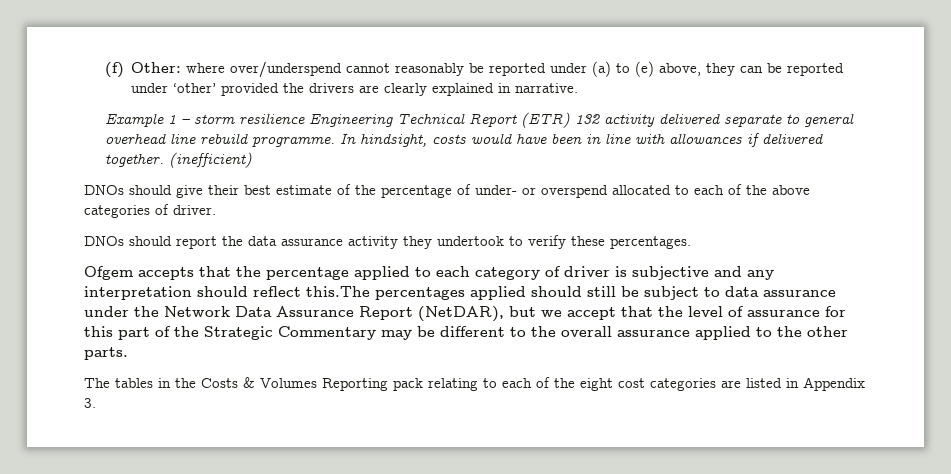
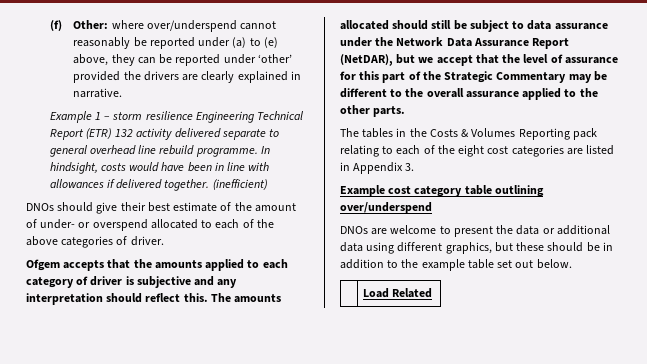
- DNOs should give their best estimate of the percentage of under- or overspend allocated to each of the above categories of driver.
+ DNOs should give their best estimate of the amount of under- or overspend allocated to each of the above categories of driver.
- DNOs should report the data assurance activity they undertook to verify these percentages.
- Ofgem accepts that the percentage applied to each category of driver is subjective and any interpretation should reflect this.The percentages applied should still be subject to data assurance under the Network Data Assurance Report (NetDAR), but we accept that the level of assurance for this part of the Strategic Commentary may be different to the overall assurance applied to the other parts.
+ Ofgem accepts that the amounts applied to each category of driver is subjective and any interpretation should reflect this. The amounts allocated should still be subject to data assurance under the Network Data Assurance Report (NetDAR), but we accept that the level of assurance for this part of the Strategic Commentary may be different to the overall assurance applied to the other parts.
+ Example cost category table outlining over/underspend
+ DNOs are welcome to present the data or additional data using different graphics, but these should be in addition to the example table set out below.
+ | Load Related

